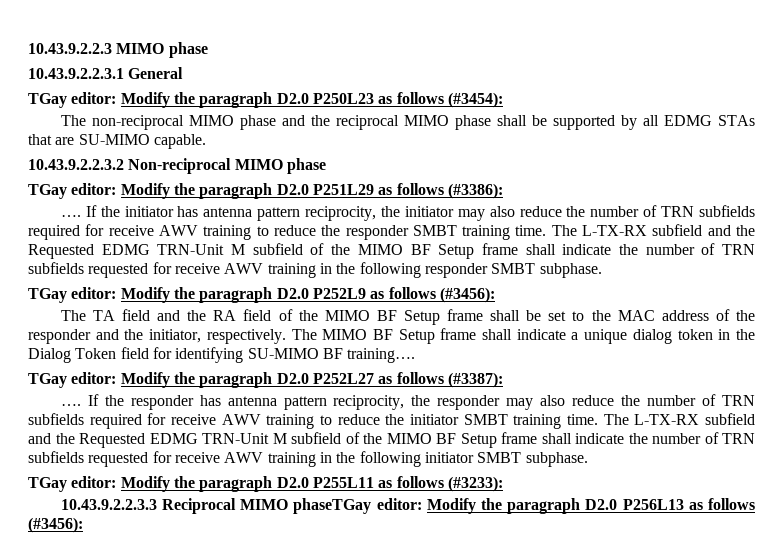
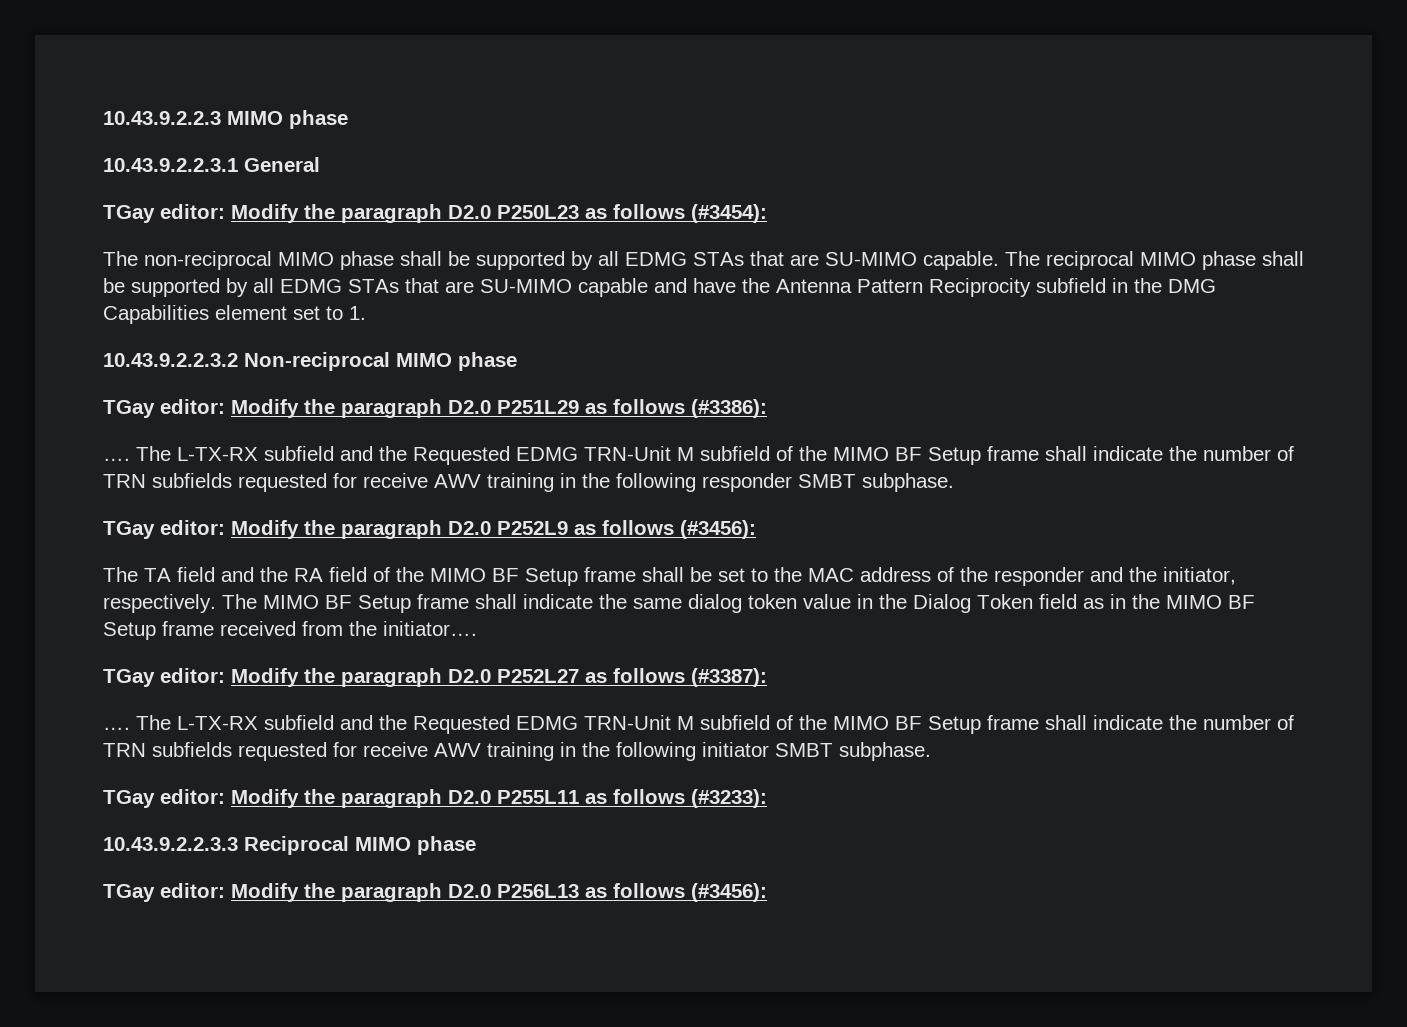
- The non-reciprocal MIMO phase and the reciprocal MIMO phase shall be supported by all EDMG STAs that are SU-MIMO capable.
+ The non-reciprocal MIMO phase shall be supported by all EDMG STAs that are SU-MIMO capable. The reciprocal MIMO phase shall be supported by all EDMG STAs that are SU-MIMO capable and have the Antenna Pattern Reciprocity subfield in the DMG Capabilities element set to 1.
- If the initiator has antenna pattern reciprocity, the initiator may also reduce the number of TRN subfields required for receive AWV training to reduce the responder SMBT training time.
- The MIMO BF Setup frame shall indicate a unique dialog token in the Dialog Token field for identifying SU-MIMO BF training….
+ The MIMO BF Setup frame shall indicate the same dialog token value in the Dialog Token field as in the MIMO BF Setup frame received from the initiator….
- If the responder has antenna pattern reciprocity, the responder may also reduce the number of TRN subfields required for receive AWV training to reduce the initiator SMBT training time.
- 10.43.9.2.2.3.3 Reciprocal MIMO phaseTGay editor: Modify the paragraph D2.0 P256L13 as follows (#3456):
+ 10.43.9.2.2.3.3 Reciprocal MIMO phase
+ TGay editor: Modify the paragraph D2.0 P256L13 as follows (#3456):

